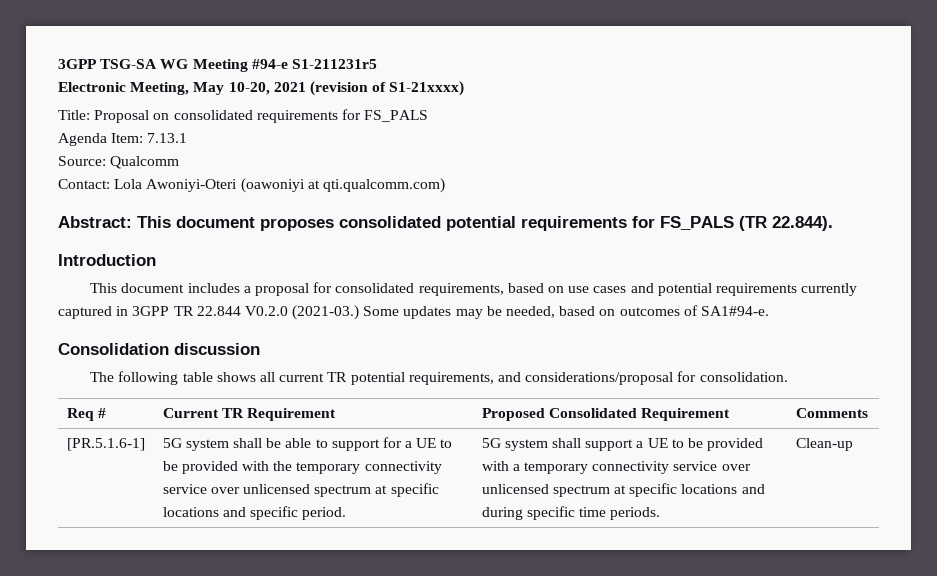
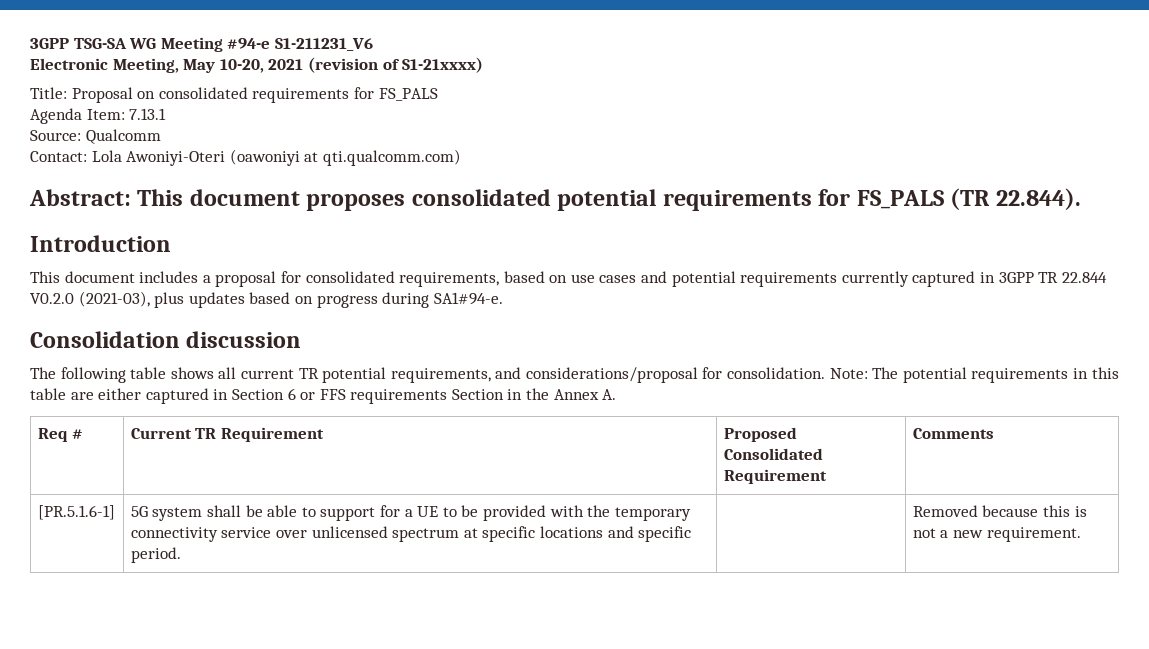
- 3GPP TSG-SA WG Meeting #94-e S1-211231r5
+ 3GPP TSG-SA WG Meeting #94-e S1-211231_V6
- This document includes a proposal for consolidated requirements, based on use cases and potential requirements currently captured in 3GPP TR 22.844 V0.2.0 (2021-03.) Some updates may be needed, based on outcomes of SA1#94-e.
+ This document includes a proposal for consolidated requirements, based on use cases and potential requirements currently captured in 3GPP TR 22.844 V0.2.0 (2021-03), plus updates based on progress during SA1#94-e.
+ Note: The potential requirements in this table are either captured in Section 6 or FFS requirements Section in the Annex A.
- 5G system shall support a UE to be provided with a temporary connectivity service over unlicensed spectrum at specific locations and during specific time periods. | Clean-up
+ Removed because this is not a new requirement.

